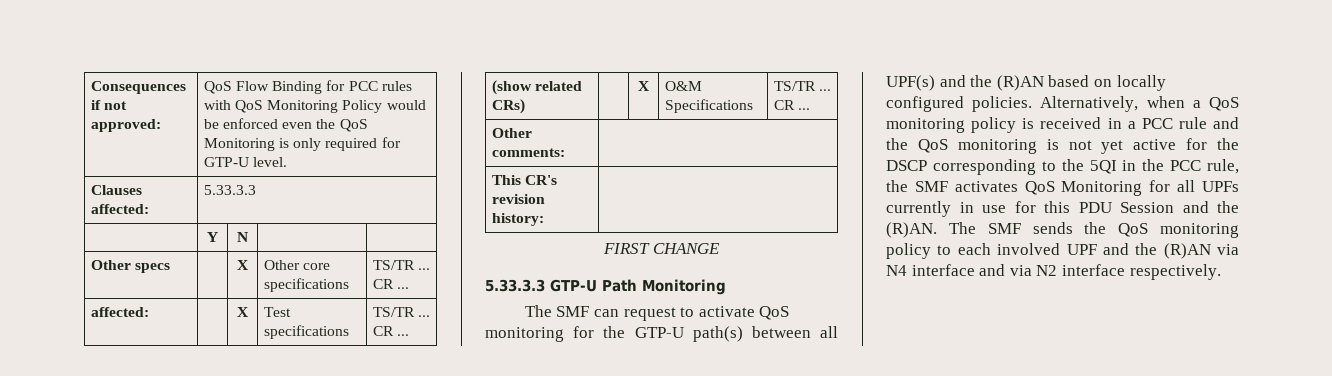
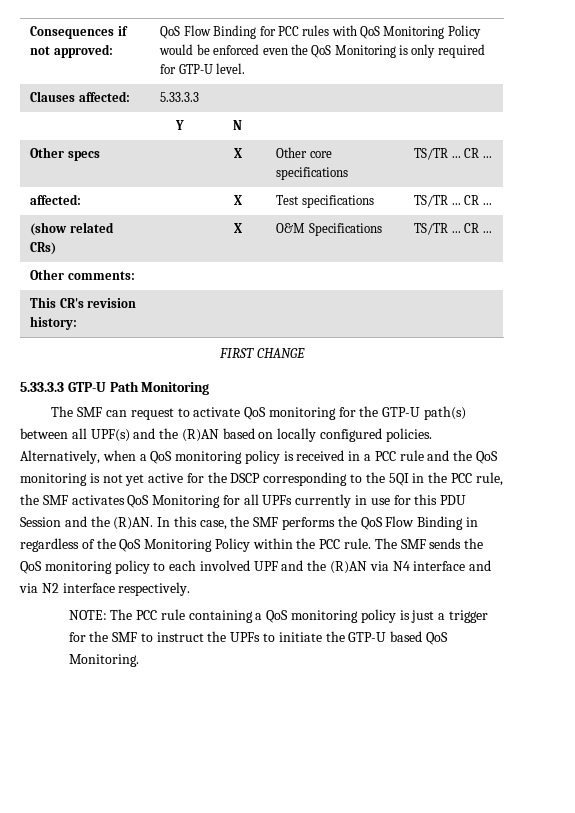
+ In this case, the SMF performs the QoS Flow Binding in regardless of the QoS Monitoring Policy within the PCC rule.
+ NOTE: The PCC rule containing a QoS monitoring policy is just a trigger for the SMF to instruct the UPFs to initiate the GTP-U based QoS Monitoring.

